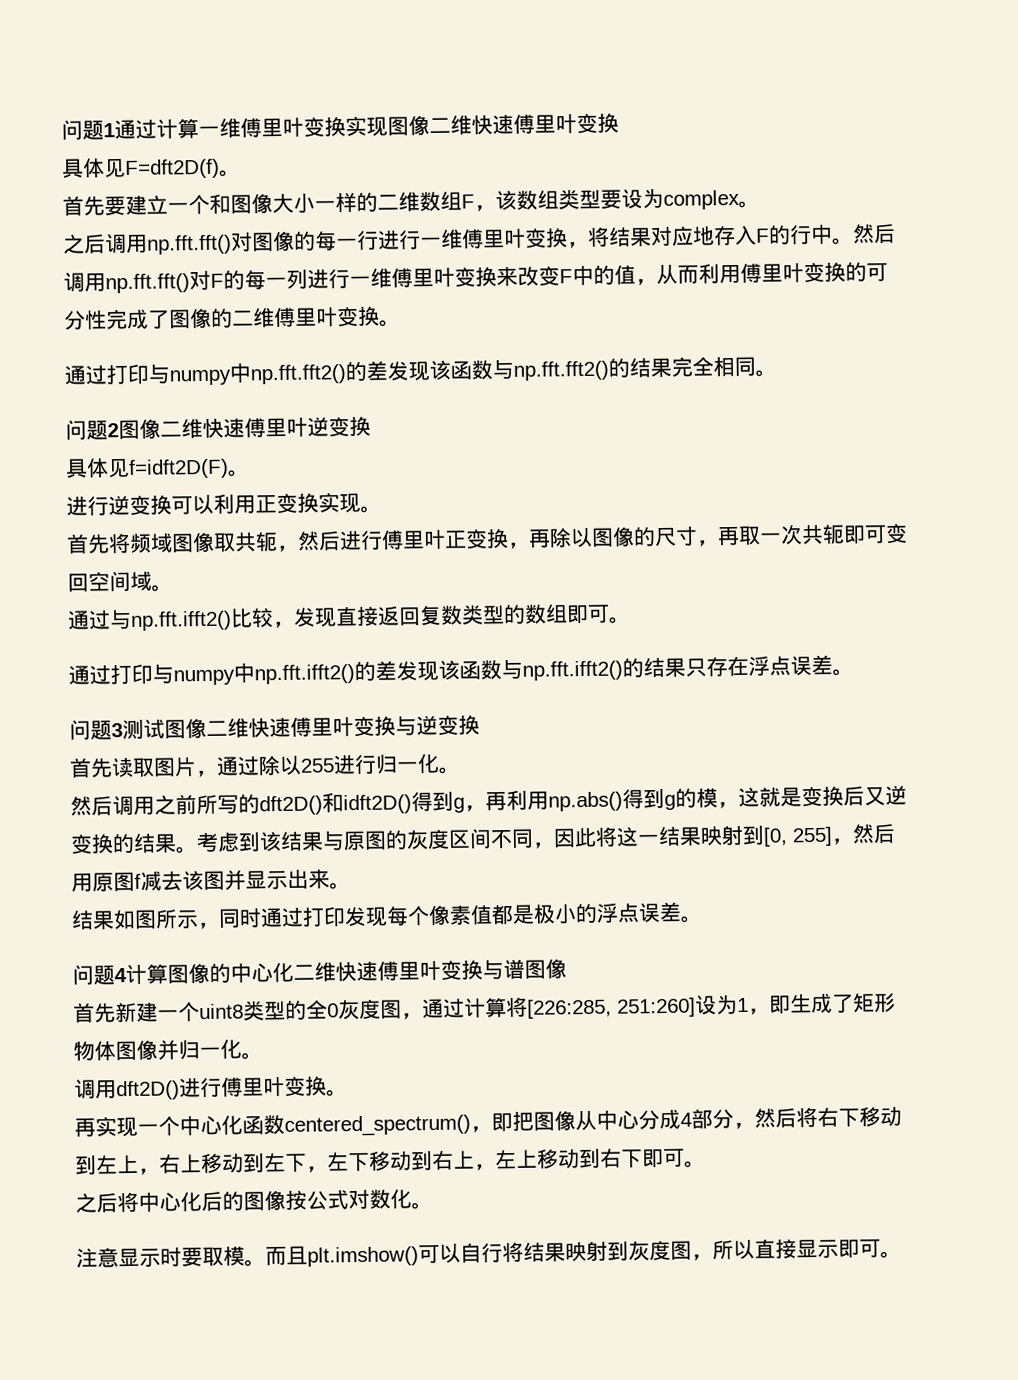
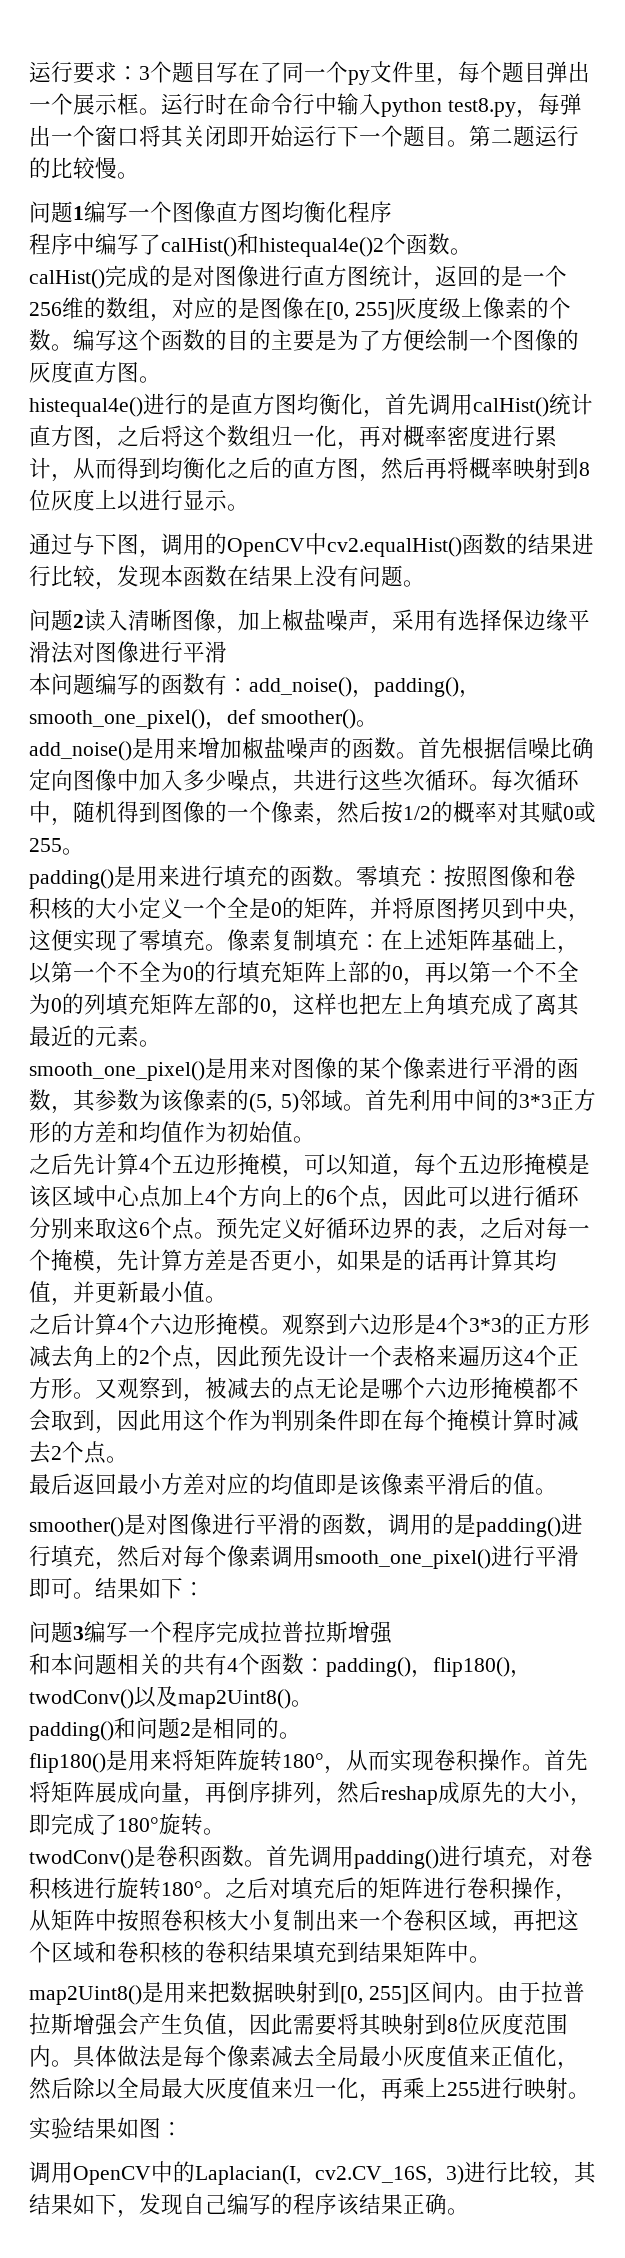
- 问题1通过计算一维傅里叶变换实现图像二维快速傅里叶变换
- 具体见F=dft2D(f)。
- 首先要建立一个和图像大小一样的二维数组F，该数组类型要设为complex。
- 之后调用np.fft.fft()对图像的每一行进行一维傅里叶变换，将结果对应地存入F的行中。然后调用np.fft.fft()对F的每一列进行一维傅里叶变换来改变F中的值，从而利用傅里叶变换的可分性完成了图像的二维傅里叶变换。
- 通过打印与numpy中np.fft.fft2()的差发现该函数与np.fft.fft2()的结果完全相同。
- 问题2图像二维快速傅里叶逆变换
- 具体见f=idft2D(F)。
- 进行逆变换可以利用正变换实现。
- 首先将频域图像取共轭，然后进行傅里叶正变换，再除以图像的尺寸，再取一次共轭即可变回空间域。
- 通过与np.fft.ifft2()比较，发现直接返回复数类型的数组即可。
- 通过打印与numpy中np.fft.ifft2()的差发现该函数与np.fft.ifft2()的结果只存在浮点误差。
- 问题3测试图像二维快速傅里叶变换与逆变换
- 首先读取图片，通过除以255进行归一化。
- 然后调用之前所写的dft2D()和idft2D()得到g，再利用np.abs()得到g的模，这就是变换后又逆变换的结果。考虑到该结果与原图的灰度区间不同，因此将这一结果映射到[0, 255]，然后用原图f减去该图并显示出来。
- 结果如图所示，同时通过打印发现每个像素值都是极小的浮点误差。
- 问题4计算图像的中心化二维快速傅里叶变换与谱图像
- 首先新建一个uint8类型的全0灰度图，通过计算将[226:285, 251:260]设为1，即生成了矩形物体图像并归一化。
- 调用dft2D()进行傅里叶变换。
- 再实现一个中心化函数centered_spectrum()，即把图像从中心分成4部分，然后将右下移动到左上，右上移动到左下，左下移动到右上，左上移动到右下即可。
- 之后将中心化后的图像按公式对数化。
- 注意显示时要取模。而且plt.imshow()可以自行将结果映射到灰度图，所以直接显示即可。
+ 运行要求：3个题目写在了同一个py文件里，每个题目弹出一个展示框。运行时在命令行中输入python test8.py，每弹出一个窗口将其关闭即开始运行下一个题目。第二题运行的比较慢。
+ 问题1编写一个图像直方图均衡化程序
+ 程序中编写了calHist()和histequal4e()2个函数。
+ calHist()完成的是对图像进行直方图统计，返回的是一个256维的数组，对应的是图像在[0, 255]灰度级上像素的个数。编写这个函数的目的主要是为了方便绘制一个图像的灰度直方图。
+ histequal4e()进行的是直方图均衡化，首先调用calHist()统计直方图，之后将这个数组归一化，再对概率密度进行累计，从而得到均衡化之后的直方图，然后再将概率映射到8位灰度上以进行显示。
+ 通过与下图，调用的OpenCV中cv2.equalHist()函数的结果进行比较，发现本函数在结果上没有问题。
+ 问题2读入清晰图像，加上椒盐噪声，采用有选择保边缘平滑法对图像进行平滑
+ 本问题编写的函数有：add_noise()，padding()，smooth_one_pixel()，def smoother()。
+ add_noise()是用来增加椒盐噪声的函数。首先根据信噪比确定向图像中加入多少噪点，共进行这些次循环。每次循环中，随机得到图像的一个像素，然后按1/2的概率对其赋0或255。
+ padding()是用来进行填充的函数。零填充：按照图像和卷积核的大小定义一个全是0的矩阵，并将原图拷贝到中央，这便实现了零填充。像素复制填充：在上述矩阵基础上，以第一个不全为0的行填充矩阵上部的0，再以第一个不全为0的列填充矩阵左部的0，这样也把左上角填充成了离其最近的元素。
+ smooth_one_pixel()是用来对图像的某个像素进行平滑的函数，其参数为该像素的(5, 5)邻域。首先利用中间的3*3正方形的方差和均值作为初始值。
+ 之后先计算4个五边形掩模，可以知道，每个五边形掩模是该区域中心点加上4个方向上的6个点，因此可以进行循环分别来取这6个点。预先定义好循环边界的表，之后对每一个掩模，先计算方差是否更小，如果是的话再计算其均值，并更新最小值。
+ 之后计算4个六边形掩模。观察到六边形是4个3*3的正方形减去角上的2个点，因此预先设计一个表格来遍历这4个正方形。又观察到，被减去的点无论是哪个六边形掩模都不会取到，因此用这个作为判别条件即在每个掩模计算时减去2个点。
+ 最后返回最小方差对应的均值即是该像素平滑后的值。
+ smoother()是对图像进行平滑的函数，调用的是padding()进行填充，然后对每个像素调用smooth_one_pixel()进行平滑即可。结果如下：
+ 问题3编写一个程序完成拉普拉斯增强
+ 和本问题相关的共有4个函数：padding()，flip180()，twodConv()以及map2Uint8()。
+ padding()和问题2是相同的。
+ flip180()是用来将矩阵旋转180°，从而实现卷积操作。首先将矩阵展成向量，再倒序排列，然后reshap成原先的大小，即完成了180°旋转。
+ twodConv()是卷积函数。首先调用padding()进行填充，对卷积核进行旋转180°。之后对填充后的矩阵进行卷积操作，从矩阵中按照卷积核大小复制出来一个卷积区域，再把这个区域和卷积核的卷积结果填充到结果矩阵中。
+ map2Uint8()是用来把数据映射到[0, 255]区间内。由于拉普拉斯增强会产生负值，因此需要将其映射到8位灰度范围内。具体做法是每个像素减去全局最小灰度值来正值化，然后除以全局最大灰度值来归一化，再乘上255进行映射。
+ 实验结果如图：
+ 调用OpenCV中的Laplacian(I, cv2.CV_16S, 3)进行比较，其结果如下，发现自己编写的程序该结果正确。

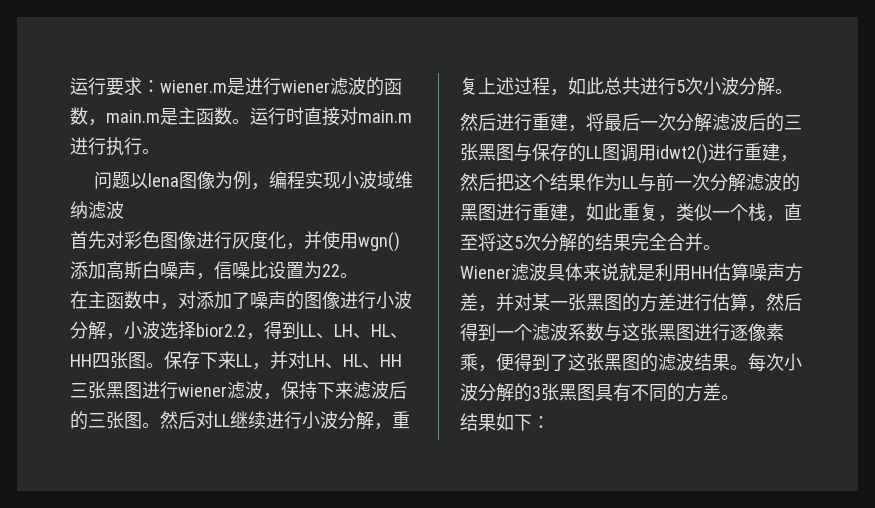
- 运行要求：3个题目写在了同一个py文件里，每个题目弹出一个展示框。运行时在命令行中输入python test8.py，每弹出一个窗口将其关闭即开始运行下一个题目。第二题运行的比较慢。
- 问题1编写一个图像直方图均衡化程序
- 程序中编写了calHist()和histequal4e()2个函数。
- calHist()完成的是对图像进行直方图统计，返回的是一个256维的数组，对应的是图像在[0, 255]灰度级上像素的个数。编写这个函数的目的主要是为了方便绘制一个图像的灰度直方图。
- histequal4e()进行的是直方图均衡化，首先调用calHist()统计直方图，之后将这个数组归一化，再对概率密度进行累计，从而得到均衡化之后的直方图，然后再将概率映射到8位灰度上以进行显示。
- 通过与下图，调用的OpenCV中cv2.equalHist()函数的结果进行比较，发现本函数在结果上没有问题。
- 问题2读入清晰图像，加上椒盐噪声，采用有选择保边缘平滑法对图像进行平滑
- 本问题编写的函数有：add_noise()，padding()，smooth_one_pixel()，def smoother()。
- add_noise()是用来增加椒盐噪声的函数。首先根据信噪比确定向图像中加入多少噪点，共进行这些次循环。每次循环中，随机得到图像的一个像素，然后按1/2的概率对其赋0或255。
- padding()是用来进行填充的函数。零填充：按照图像和卷积核的大小定义一个全是0的矩阵，并将原图拷贝到中央，这便实现了零填充。像素复制填充：在上述矩阵基础上，以第一个不全为0的行填充矩阵上部的0，再以第一个不全为0的列填充矩阵左部的0，这样也把左上角填充成了离其最近的元素。
- smooth_one_pixel()是用来对图像的某个像素进行平滑的函数，其参数为该像素的(5, 5)邻域。首先利用中间的3*3正方形的方差和均值作为初始值。
- 之后先计算4个五边形掩模，可以知道，每个五边形掩模是该区域中心点加上4个方向上的6个点，因此可以进行循环分别来取这6个点。预先定义好循环边界的表，之后对每一个掩模，先计算方差是否更小，如果是的话再计算其均值，并更新最小值。
- 之后计算4个六边形掩模。观察到六边形是4个3*3的正方形减去角上的2个点，因此预先设计一个表格来遍历这4个正方形。又观察到，被减去的点无论是哪个六边形掩模都不会取到，因此用这个作为判别条件即在每个掩模计算时减去2个点。
- 最后返回最小方差对应的均值即是该像素平滑后的值。
- smoother()是对图像进行平滑的函数，调用的是padding()进行填充，然后对每个像素调用smooth_one_pixel()进行平滑即可。结果如下：
- 问题3编写一个程序完成拉普拉斯增强
- 和本问题相关的共有4个函数：padding()，flip180()，twodConv()以及map2Uint8()。
- padding()和问题2是相同的。
- flip180()是用来将矩阵旋转180°，从而实现卷积操作。首先将矩阵展成向量，再倒序排列，然后reshap成原先的大小，即完成了180°旋转。
- twodConv()是卷积函数。首先调用padding()进行填充，对卷积核进行旋转180°。之后对填充后的矩阵进行卷积操作，从矩阵中按照卷积核大小复制出来一个卷积区域，再把这个区域和卷积核的卷积结果填充到结果矩阵中。
- map2Uint8()是用来把数据映射到[0, 255]区间内。由于拉普拉斯增强会产生负值，因此需要将其映射到8位灰度范围内。具体做法是每个像素减去全局最小灰度值来正值化，然后除以全局最大灰度值来归一化，再乘上255进行映射。
- 实验结果如图：
- 调用OpenCV中的Laplacian(I, cv2.CV_16S, 3)进行比较，其结果如下，发现自己编写的程序该结果正确。
+ 运行要求：wiener.m是进行wiener滤波的函数，main.m是主函数。运行时直接对main.m进行执行。
+ 问题以lena图像为例，编程实现小波域维纳滤波
+ 首先对彩色图像进行灰度化，并使用wgn()添加高斯白噪声，信噪比设置为22。
+ 在主函数中，对添加了噪声的图像进行小波分解，小波选择bior2.2，得到LL、LH、HL、HH四张图。保存下来LL，并对LH、HL、HH三张黑图进行wiener滤波，保持下来滤波后的三张图。然后对LL继续进行小波分解，重复上述过程，如此总共进行5次小波分解。
+ 然后进行重建，将最后一次分解滤波后的三张黑图与保存的LL图调用idwt2()进行重建，然后把这个结果作为LL与前一次分解滤波的黑图进行重建，如此重复，类似一个栈，直至将这5次分解的结果完全合并。
+ Wiener滤波具体来说就是利用HH估算噪声方差，并对某一张黑图的方差进行估算，然后得到一个滤波系数与这张黑图进行逐像素乘，便得到了这张黑图的滤波结果。每次小波分解的3张黑图具有不同的方差。
+ 结果如下：

